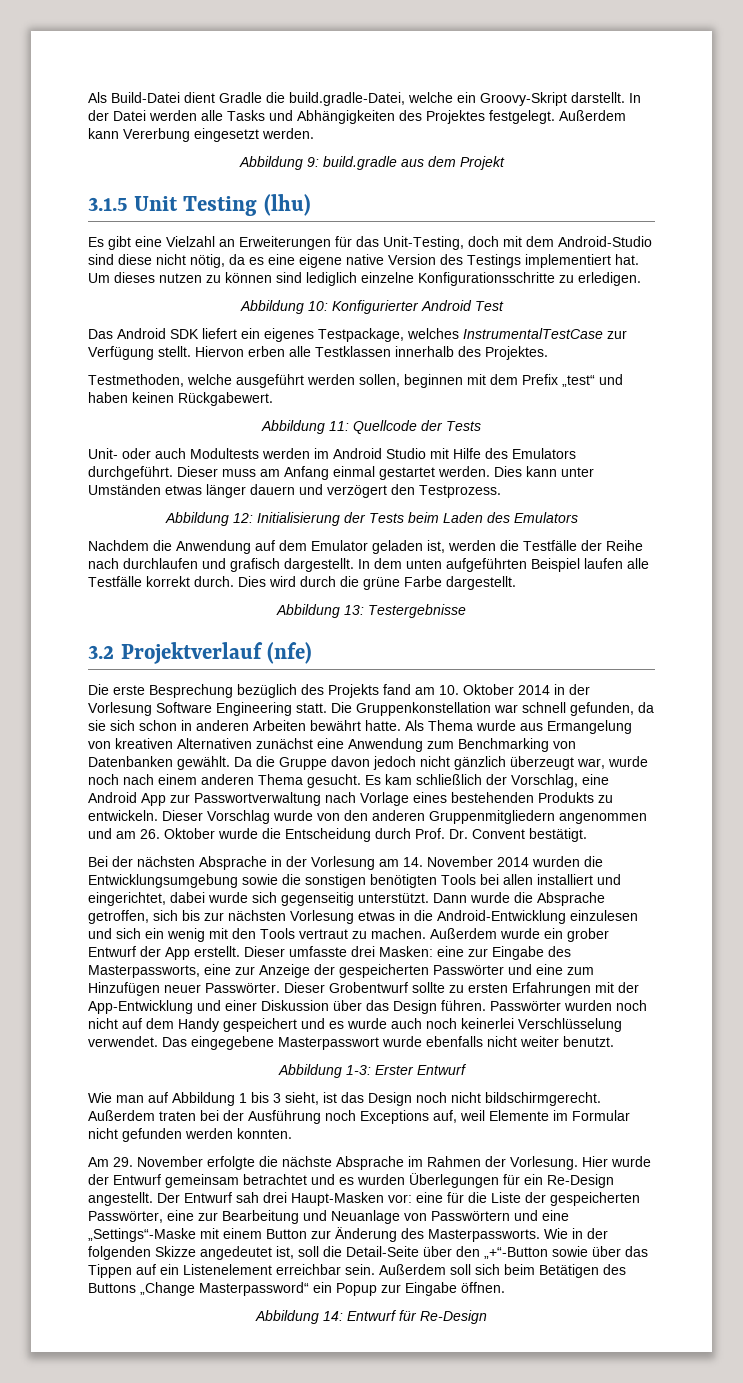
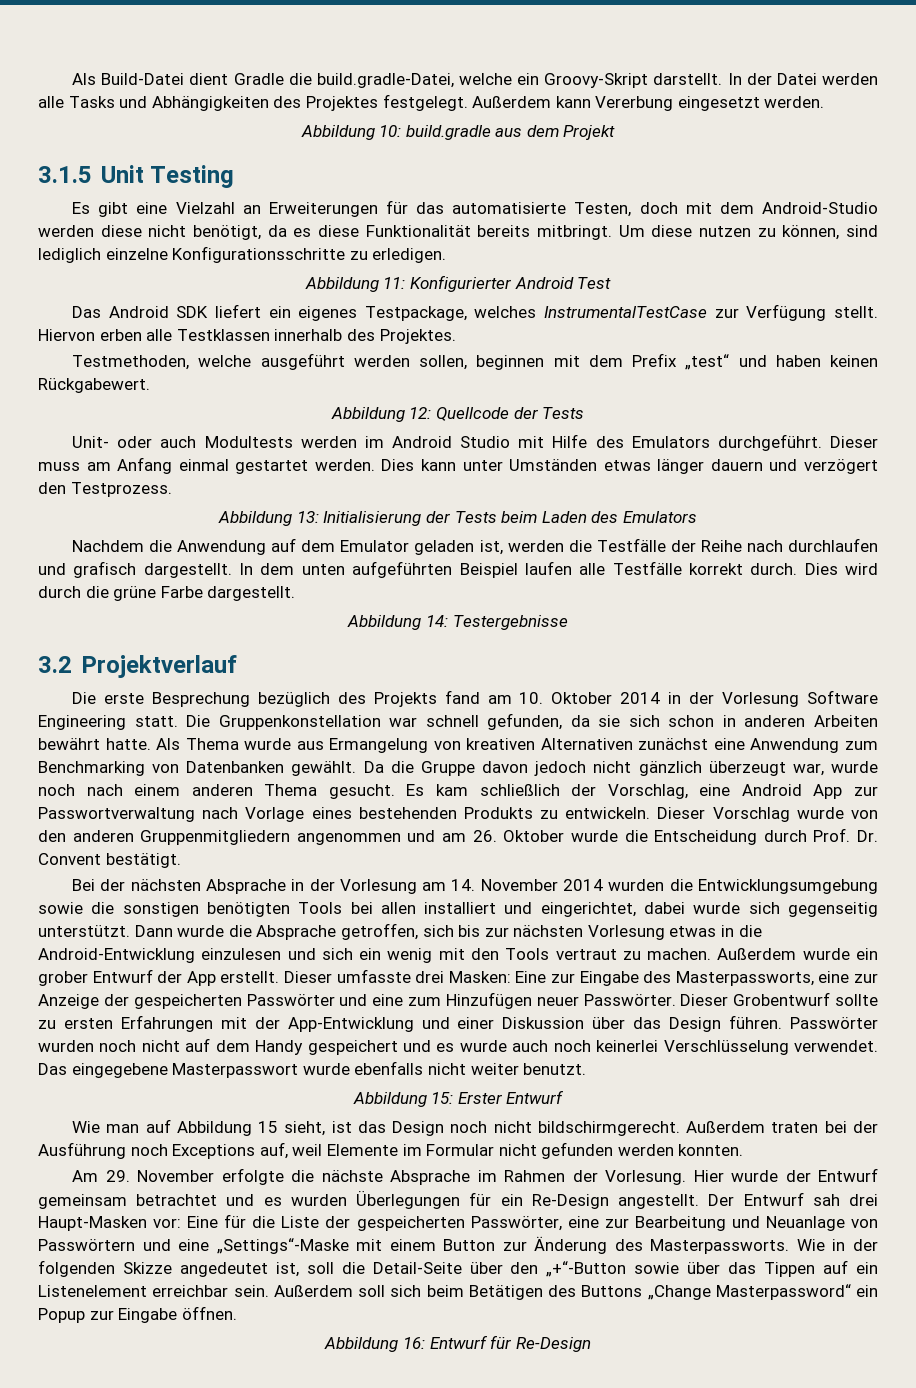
- Abbildung 9: build.gradle aus dem Projekt
+ Abbildung 10: build.gradle aus dem Projekt
- 3.1.5 Unit Testing (lhu)
+ 3.1.5 Unit Testing
- Es gibt eine Vielzahl an Erweiterungen für das Unit-Testing, doch mit dem Android-Studio sind diese nicht nötig, da es eine eigene native Version des Testings implementiert hat. Um dieses nutzen zu können sind lediglich einzelne Konfigurationsschritte zu erledigen.
+ Es gibt eine Vielzahl an Erweiterungen für das automatisierte Testen, doch mit dem Android-Studio werden diese nicht benötigt, da es diese Funktionalität bereits mitbringt. Um diese nutzen zu können, sind lediglich einzelne Konfigurationsschritte zu erledigen.
- Abbildung 10: Konfigurierter Android Test
+ Abbildung 11: Konfigurierter Android Test
- Abbildung 11: Quellcode der Tests
+ Abbildung 12: Quellcode der Tests
- Abbildung 12: Initialisierung der Tests beim Laden des Emulators
+ Abbildung 13: Initialisierung der Tests beim Laden des Emulators
- Abbildung 13: Testergebnisse
+ Abbildung 14: Testergebnisse
- 3.2 Projektverlauf (nfe)
+ 3.2 Projektverlauf
- Dieser umfasste drei Masken: eine zur Eingabe des Masterpassworts, eine zur Anzeige der gespeicherten Passwörter und eine zum Hinzufügen neuer Passwörter.
+ Dieser umfasste drei Masken: Eine zur Eingabe des Masterpassworts, eine zur Anzeige der gespeicherten Passwörter und eine zum Hinzufügen neuer Passwörter.
- Abbildung 1-3: Erster Entwurf
+ Abbildung 15: Erster Entwurf
- Wie man auf Abbildung 1 bis 3 sieht, ist das Design noch nicht bildschirmgerecht.
+ Wie man auf Abbildung 15 sieht, ist das Design noch nicht bildschirmgerecht.
- Der Entwurf sah drei Haupt-Masken vor: eine für die Liste der gespeicherten Passwörter, eine zur Bearbeitung und Neuanlage von Passwörtern und eine „Settings“-Maske mit einem Button zur Änderung des Masterpassworts.
+ Der Entwurf sah drei Haupt-Masken vor: Eine für die Liste der gespeicherten Passwörter, eine zur Bearbeitung und Neuanlage von Passwörtern und eine „Settings“-Maske mit einem Button zur Änderung des Masterpassworts.
- Abbildung 14: Entwurf für Re-Design
+ Abbildung 16: Entwurf für Re-Design

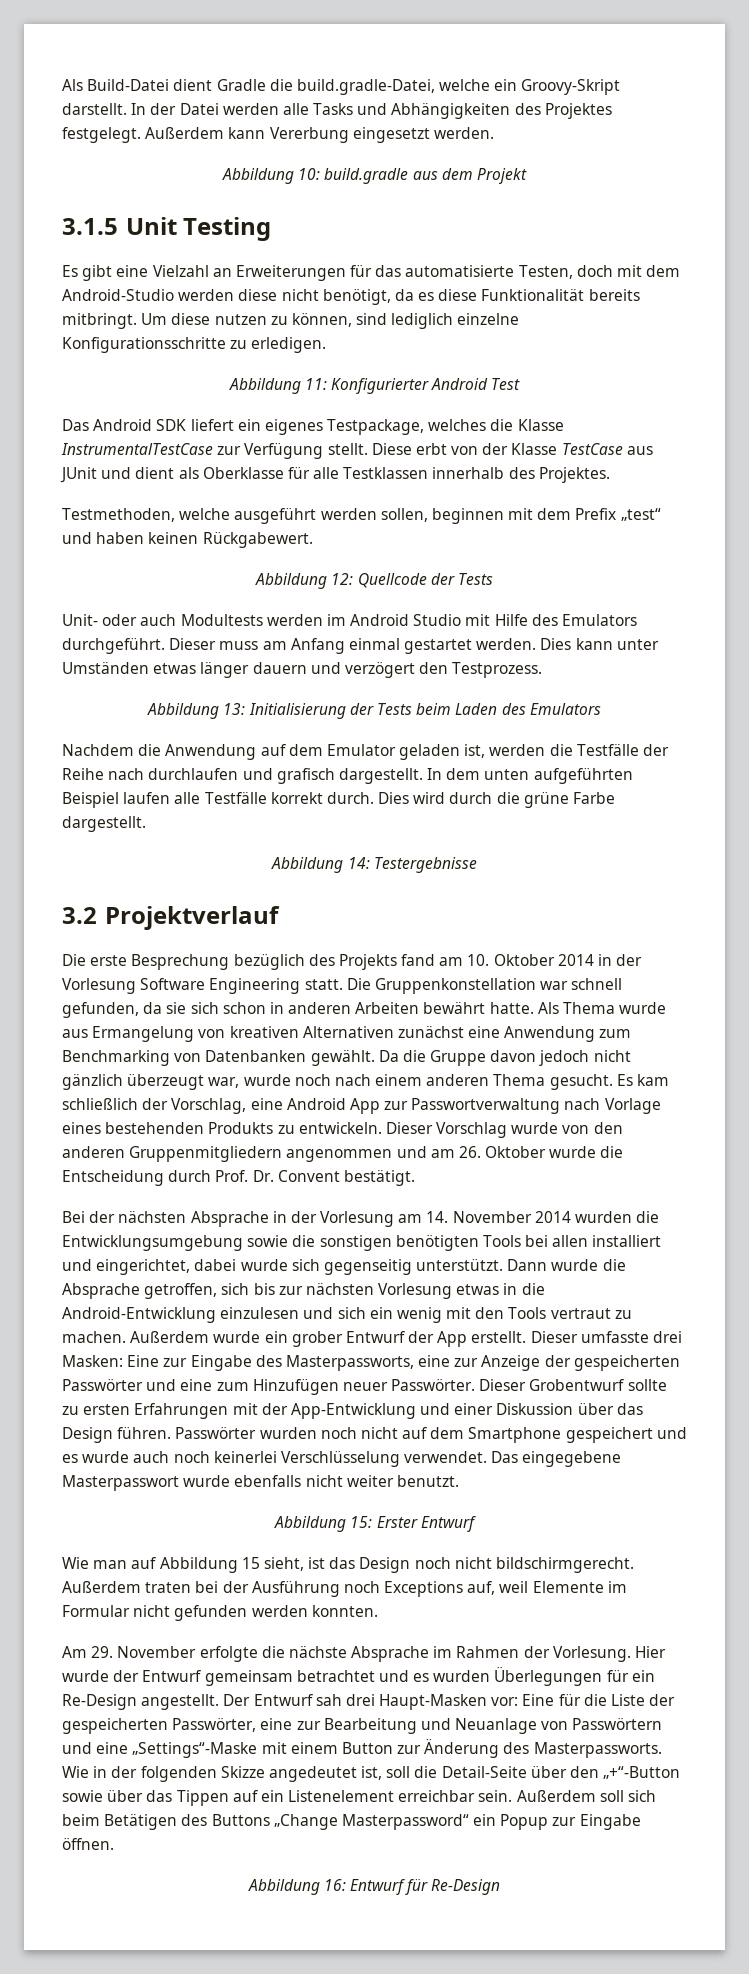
- Das Android SDK liefert ein eigenes Testpackage, welches InstrumentalTestCase zur Verfügung stellt.
+ Das Android SDK liefert ein eigenes Testpackage, welches die Klasse InstrumentalTestCase zur Verfügung stellt.
- Hiervon erben alle Testklassen innerhalb des Projektes.
+ Diese erbt von der Klasse TestCase aus JUnit und dient als Oberklasse für alle Testklassen innerhalb des Projektes.
- Passwörter wurden noch nicht auf dem Handy gespeichert und es wurde auch noch keinerlei Verschlüsselung verwendet.
+ Passwörter wurden noch nicht auf dem Smartphone gespeichert und es wurde auch noch keinerlei Verschlüsselung verwendet.

